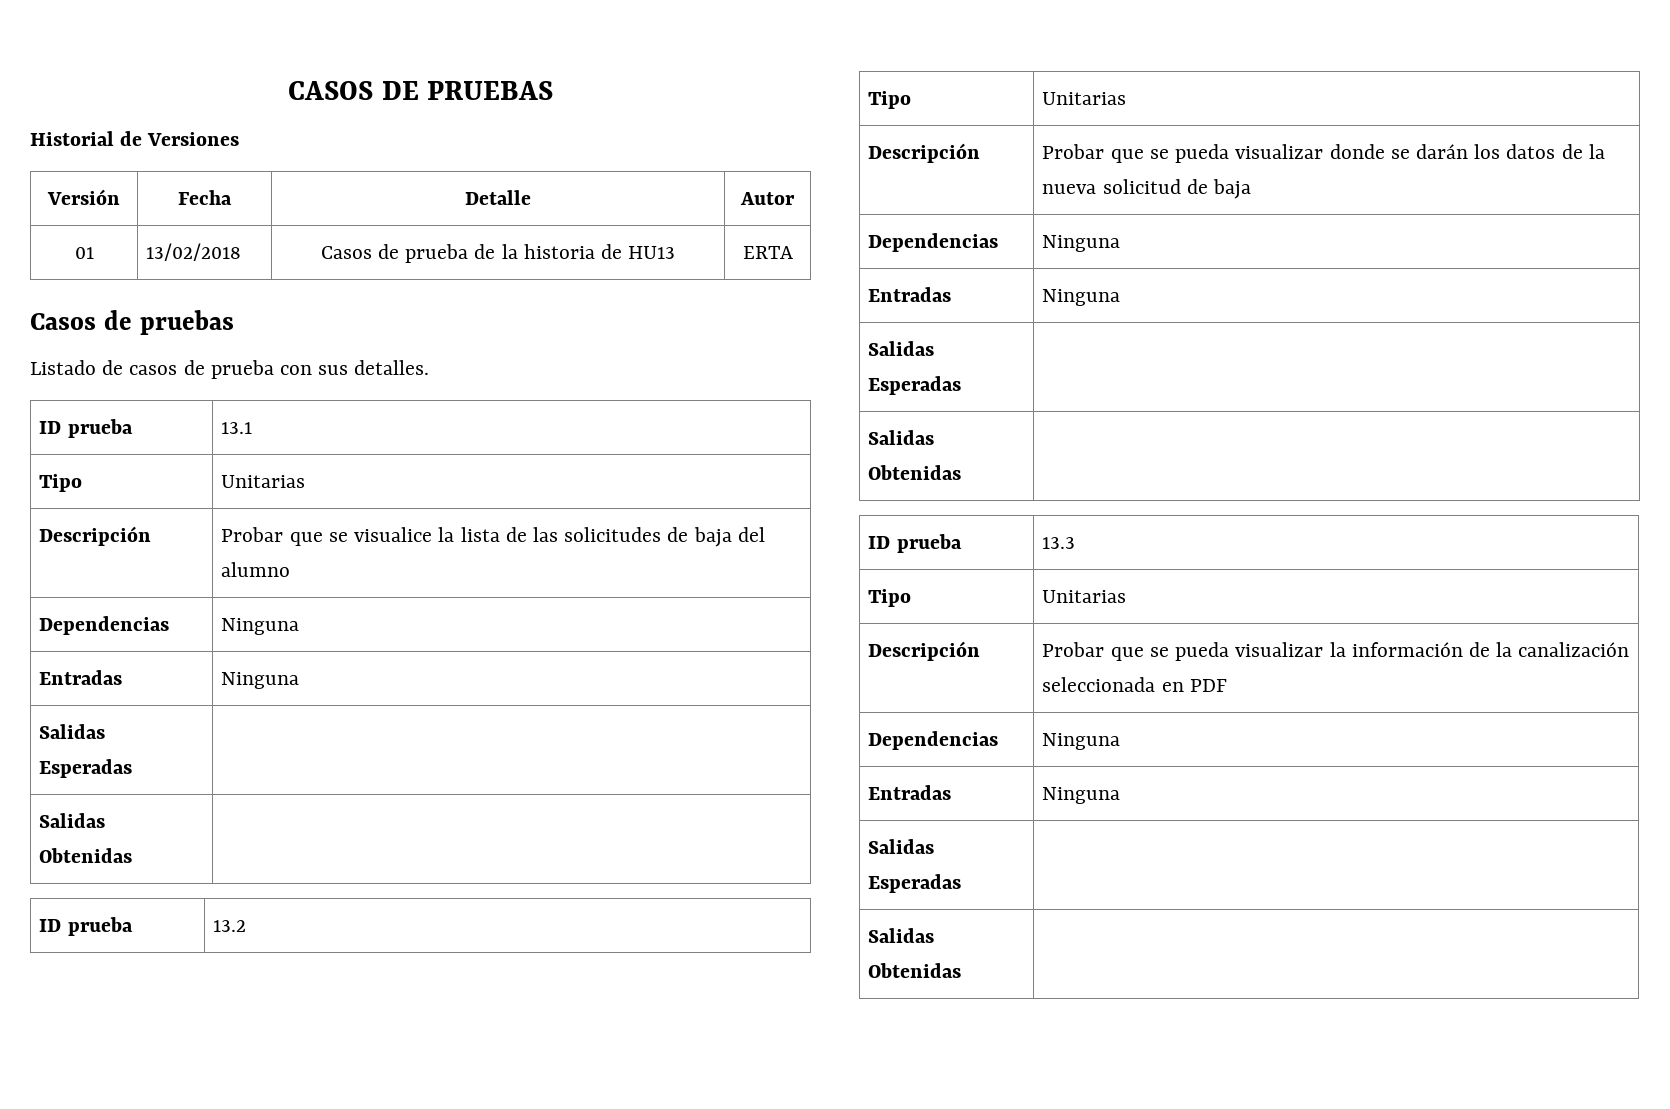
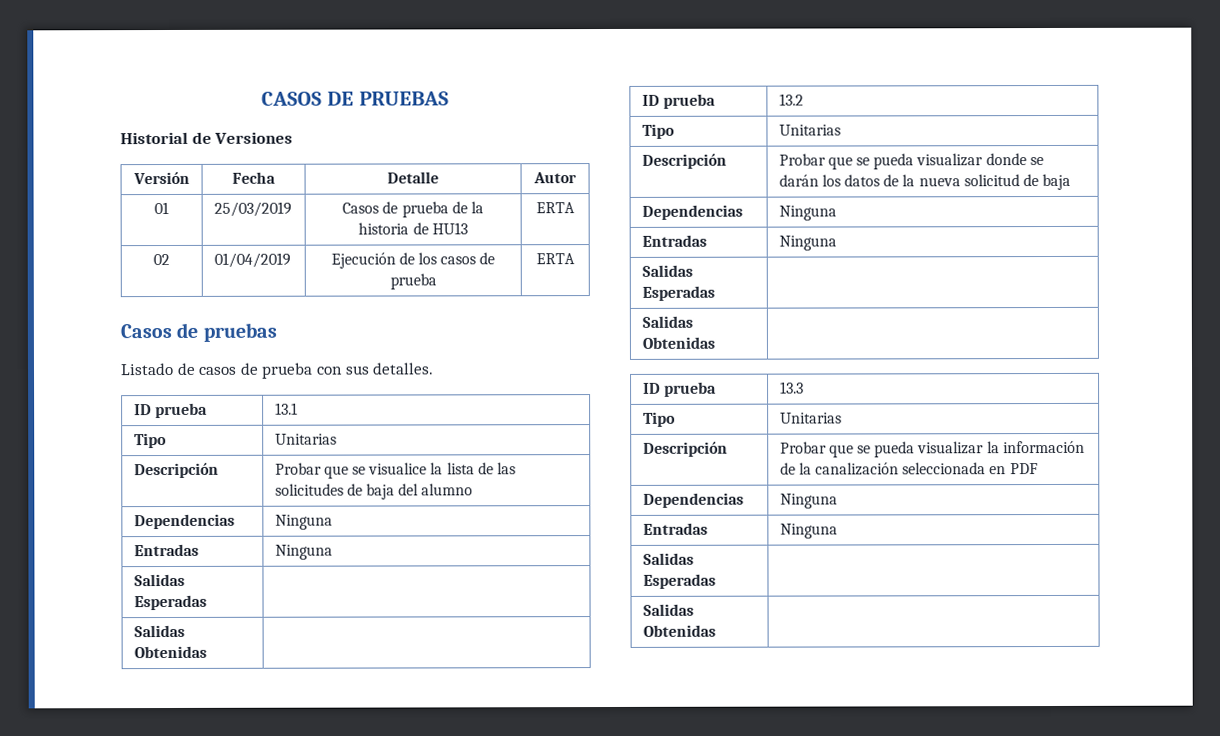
- 01 | 13/02/2018 | Casos de prueba de la historia de HU13 | ERTA
+ 01 | 25/03/2019 | Casos de prueba de la historia de HU13 | ERTA
+ 02 | 01/04/2019 | Ejecución de los casos de prueba | ERTA

